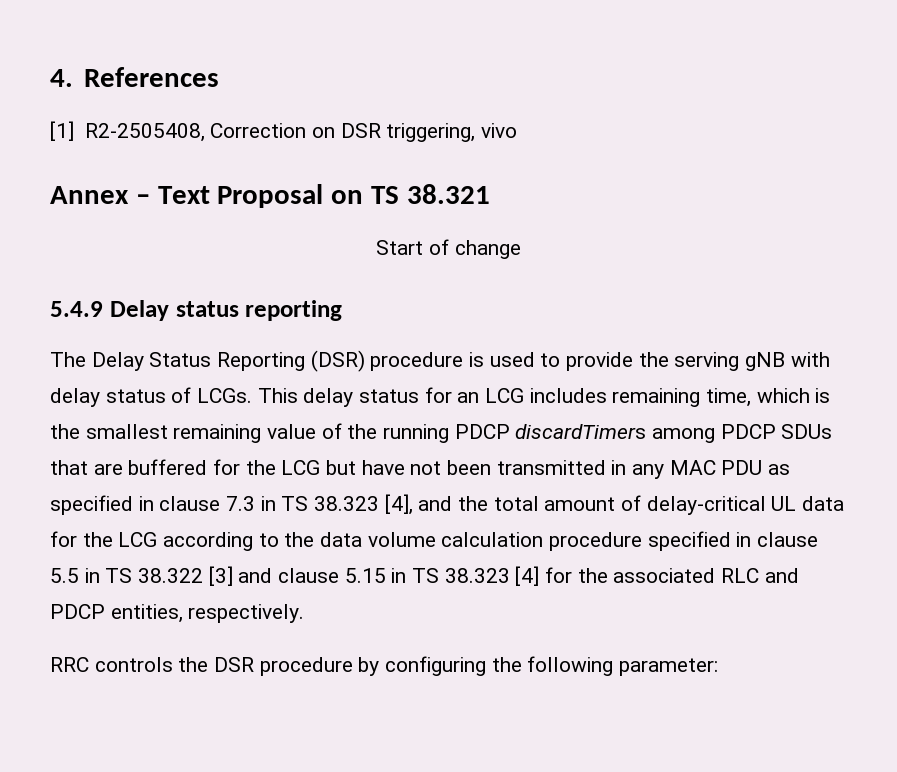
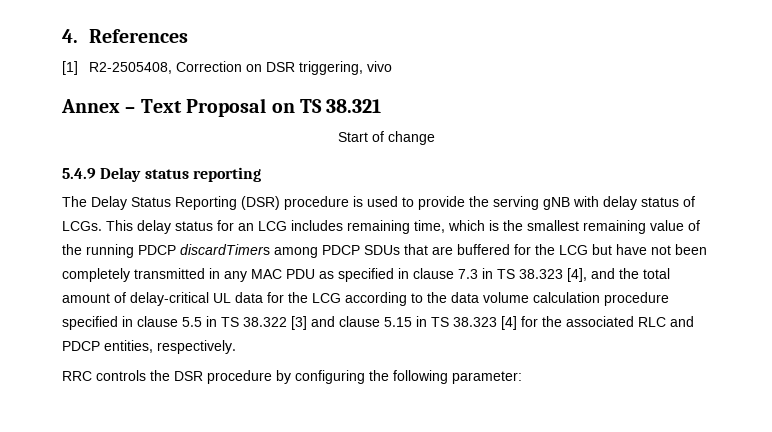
- This delay status for an LCG includes remaining time, which is the smallest remaining value of the running PDCP discardTimers among PDCP SDUs that are buffered for the LCG but have not been transmitted in any MAC PDU as specified in clause 7.3 in TS 38.323 [4], and the total amount of delay-critical UL data for the LCG according to the data volume calculation procedure specified in clause 5.5 in TS 38.322 [3] and clause 5.15 in TS 38.323 [4] for the associated RLC and PDCP entities, respectively.
+ This delay status for an LCG includes remaining time, which is the smallest remaining value of the running PDCP discardTimers among PDCP SDUs that are buffered for the LCG but have not been completely transmitted in any MAC PDU as specified in clause 7.3 in TS 38.323 [4], and the total amount of delay-critical UL data for the LCG according to the data volume calculation procedure specified in clause 5.5 in TS 38.322 [3] and clause 5.15 in TS 38.323 [4] for the associated RLC and PDCP entities, respectively.

